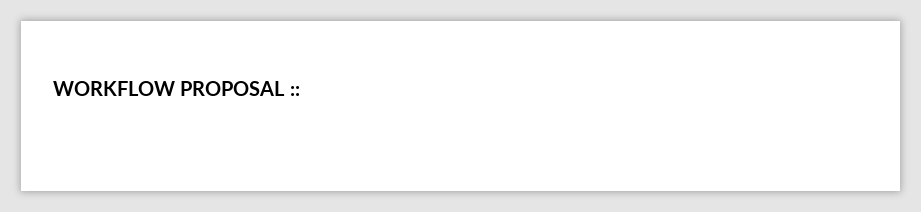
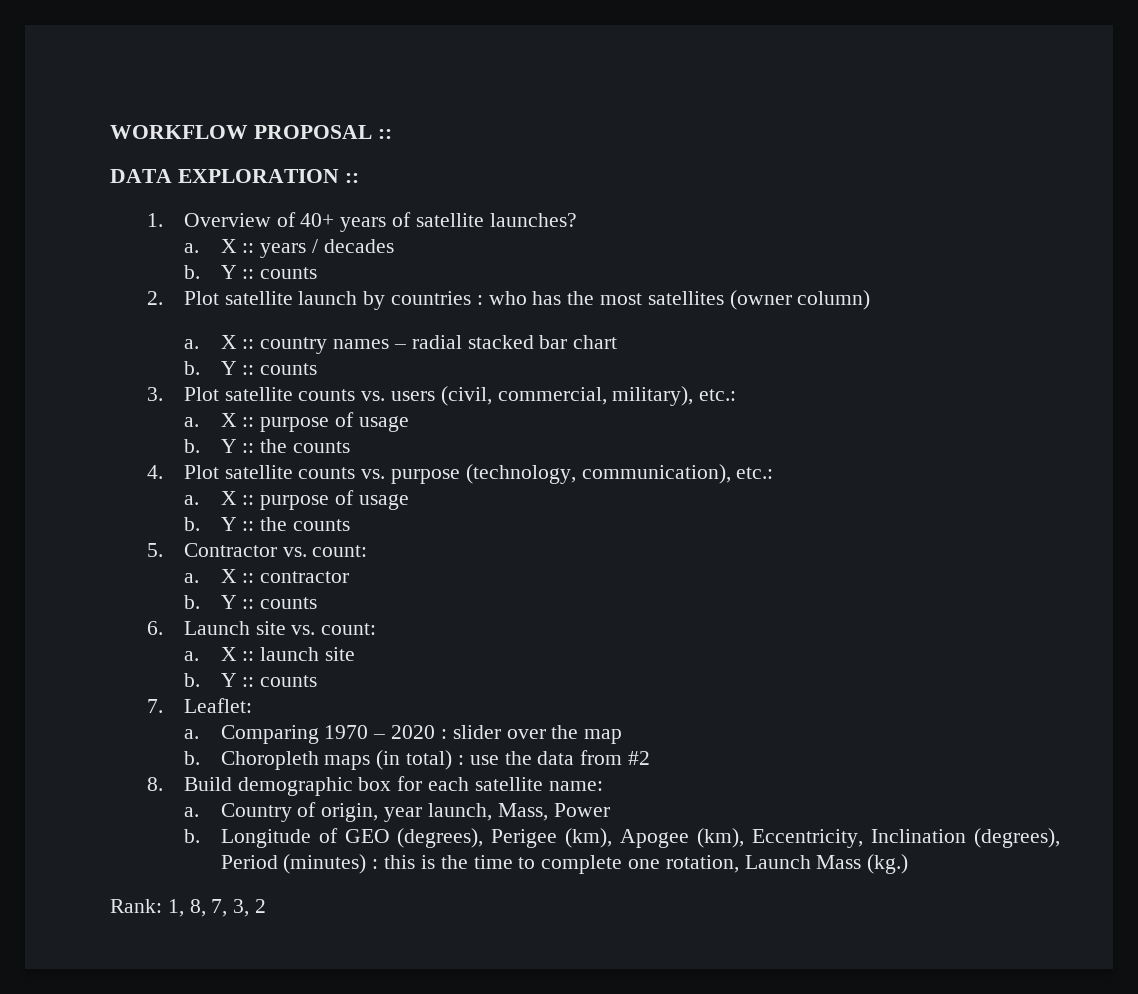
+ DATA EXPLORATION ::
+ 1. Overview of 40+ years of satellite launches?
+ a. X :: years / decades
+ b. Y :: counts
+ 2. Plot satellite launch by countries : who has the most satellites (owner column)
+ a. X :: country names – radial stacked bar chart
+ b. Y :: counts
+ 3. Plot satellite counts vs. users (civil, commercial, military), etc.:
+ a. X :: purpose of usage
+ b. Y :: the counts
+ 4. Plot satellite counts vs. purpose (technology, communication), etc.:
+ a. X :: purpose of usage
+ b. Y :: the counts
+ 5. Contractor vs. count:
+ a. X :: contractor
+ b. Y :: counts
+ 6. Launch site vs. count:
+ a. X :: launch site
+ b. Y :: counts
+ 7. Leaflet:
+ a. Comparing 1970 – 2020 : slider over the map
+ b. Choropleth maps (in total) : use the data from #2
+ 8. Build demographic box for each satellite name:
+ a. Country of origin, year launch, Mass, Power
+ b. Longitude of GEO (degrees), Perigee (km), Apogee (km), Eccentricity, Inclination (degrees), Period (minutes) : this is the time to complete one rotation, Launch Mass (kg.)
+ Rank: 1, 8, 7, 3, 2

